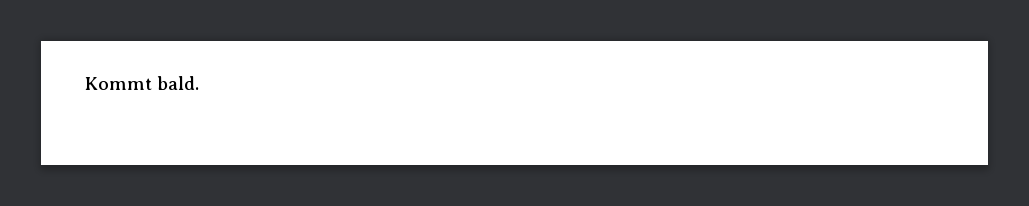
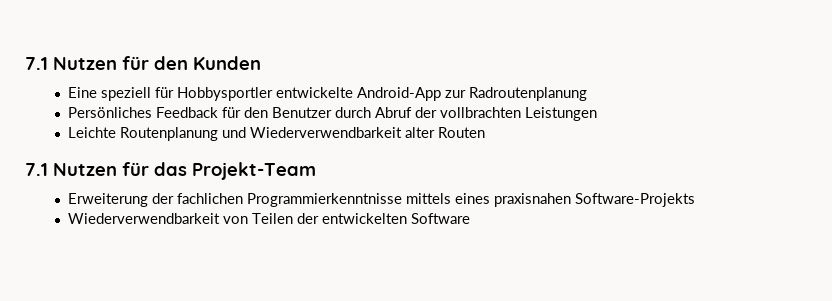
- Kommt bald.
+ 7.1 Nutzen für den Kunden
+ Eine speziell für Hobbysportler entwickelte Android-App zur Radroutenplanung
+ Persönliches Feedback für den Benutzer durch Abruf der vollbrachten Leistungen
+ Leichte Routenplanung und Wiederverwendbarkeit alter Routen
+ 7.1 Nutzen für das Projekt-Team
+ Erweiterung der fachlichen Programmierkenntnisse mittels eines praxisnahen Software-Projekts
+ Wiederverwendbarkeit von Teilen der entwickelten Software

